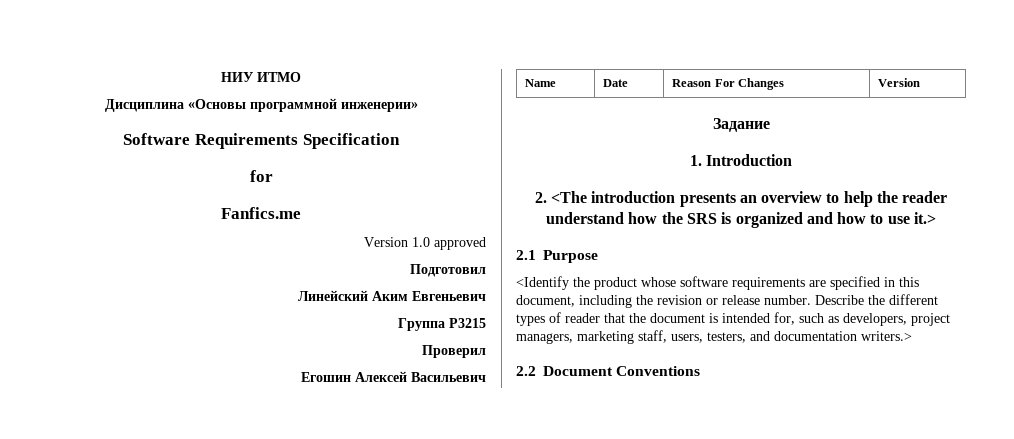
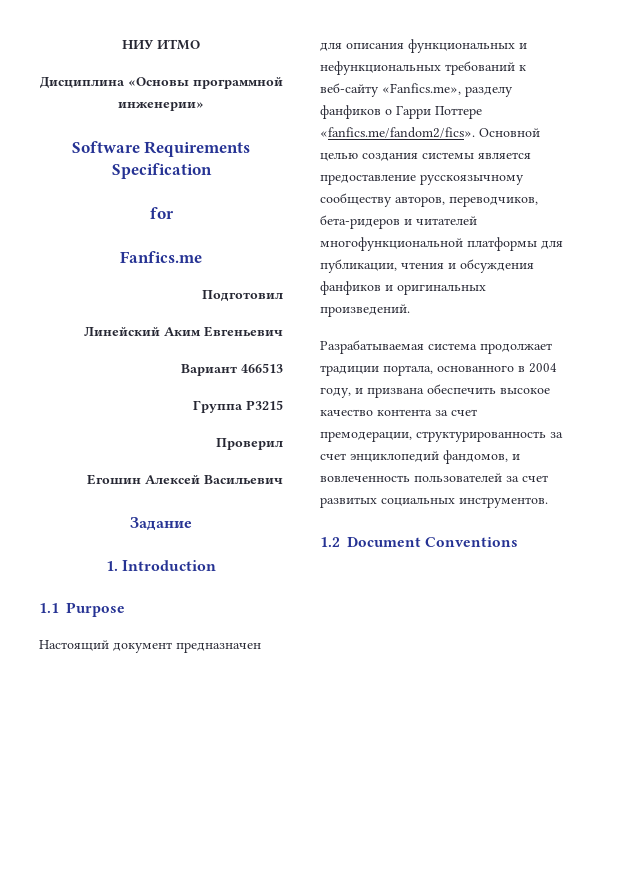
- Version 1.0 approved
+ Вариант 466513
- Name | Date | Reason For Changes | Version
  Задание
  1. Introduction
- 2. <The introduction presents an overview to help the reader understand how the SRS is organized and how to use it.>
- 2.1 Purpose
- <Identify the product whose software requirements are specified in this document, including the revision or release number. Describe the different types of reader that the document is intended for, such as developers, project managers, marketing staff, users, testers, and documentation writers.>
- 2.2 Document Conventions
+ 1.1 Purpose
+ Настоящий документ предназначен для описания функциональных и нефункциональных требований к веб-сайту «Fanfics.me», разделу фанфиков о Гарри Поттере «fanfics.me/fandom2/fics». Основной целью создания системы является предоставление русскоязычному сообществу авторов, переводчиков, бета-ридеров и читателей многофункциональной платформы для публикации, чтения и обсуждения фанфиков и оригинальных произведений.
+ Разрабатываемая система продолжает традиции портала, основанного в 2004 году, и призвана обеспечить высокое качество контента за счет премодерации, структурированность за счет энциклопедий фандомов, и вовлеченность пользователей за счет развитых социальных инструментов.
+ 1.2 Document Conventions

